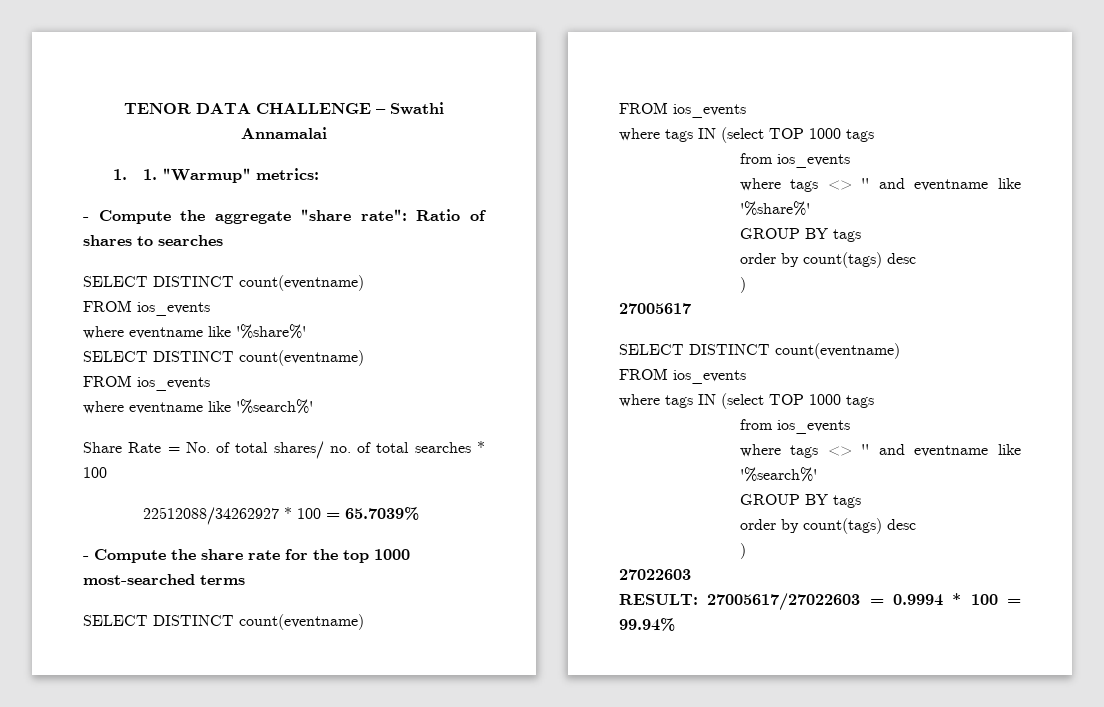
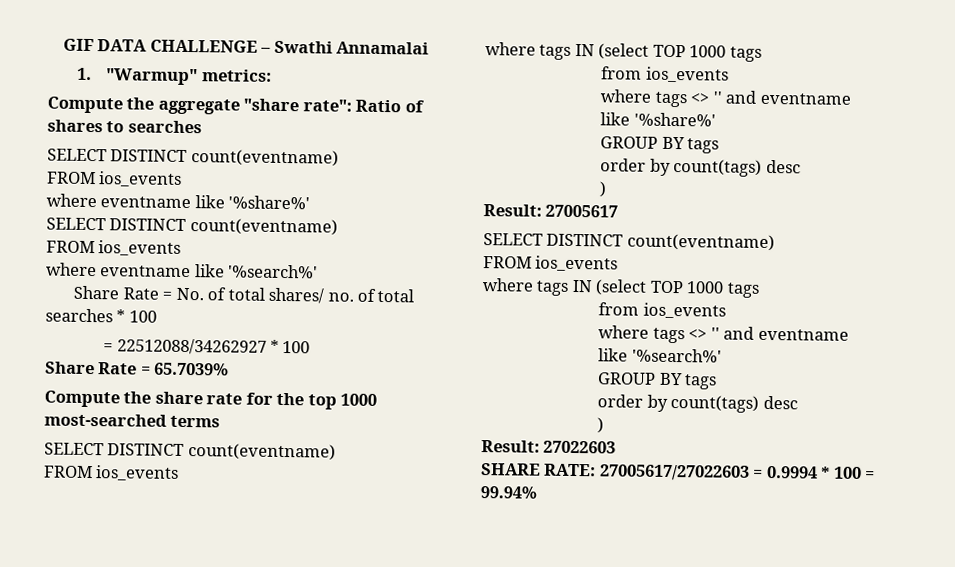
- TENOR DATA CHALLENGE – Swathi Annamalai
+ GIF DATA CHALLENGE – Swathi Annamalai
- 1. 1. "Warmup" metrics:
+ 1. "Warmup" metrics:
- - Compute the aggregate "share rate": Ratio of shares to searches
+ Compute the aggregate "share rate": Ratio of shares to searches
- 22512088/34262927 * 100 = 65.7039%
+ = 22512088/34262927 * 100
+ Share Rate = 65.7039%
- - Compute the share rate for the top 1000 most-searched terms
+ Compute the share rate for the top 1000 most-searched terms
- 27005617
+ Result: 27005617
- 27022603
+ Result: 27022603
- RESULT: 27005617/27022603 = 0.9994 * 100 = 99.94%
+ SHARE RATE: 27005617/27022603 = 0.9994 * 100 = 99.94%

